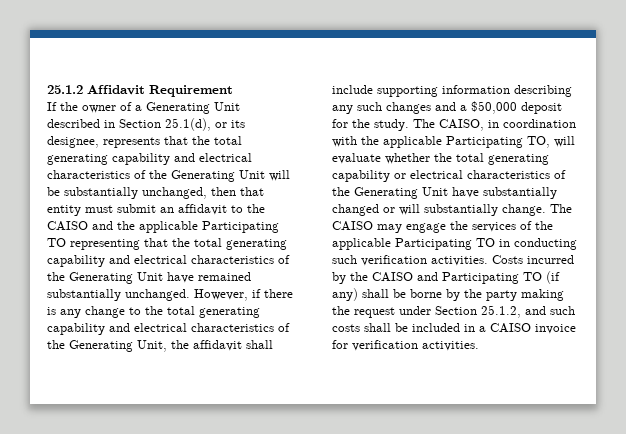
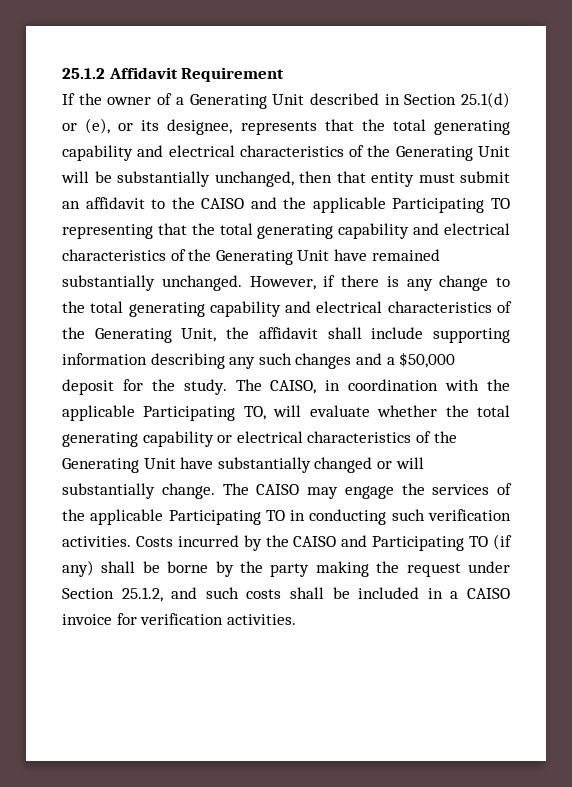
- If the owner of a Generating Unit described in Section 25.1(d), or its designee, represents that the total generating capability and electrical characteristics of the Generating Unit will be substantially unchanged, then that entity must submit an affidavit to the CAISO and the applicable Participating TO representing that the total generating capability and electrical characteristics of the Generating Unit have remained substantially unchanged.
+ If the owner of a Generating Unit described in Section 25.1(d) or (e), or its designee, represents that the total generating capability and electrical characteristics of the Generating Unit will be substantially unchanged, then that entity must submit an affidavit to the CAISO and the applicable Participating TO representing that the total generating capability and electrical characteristics of the Generating Unit have remained substantially unchanged.

